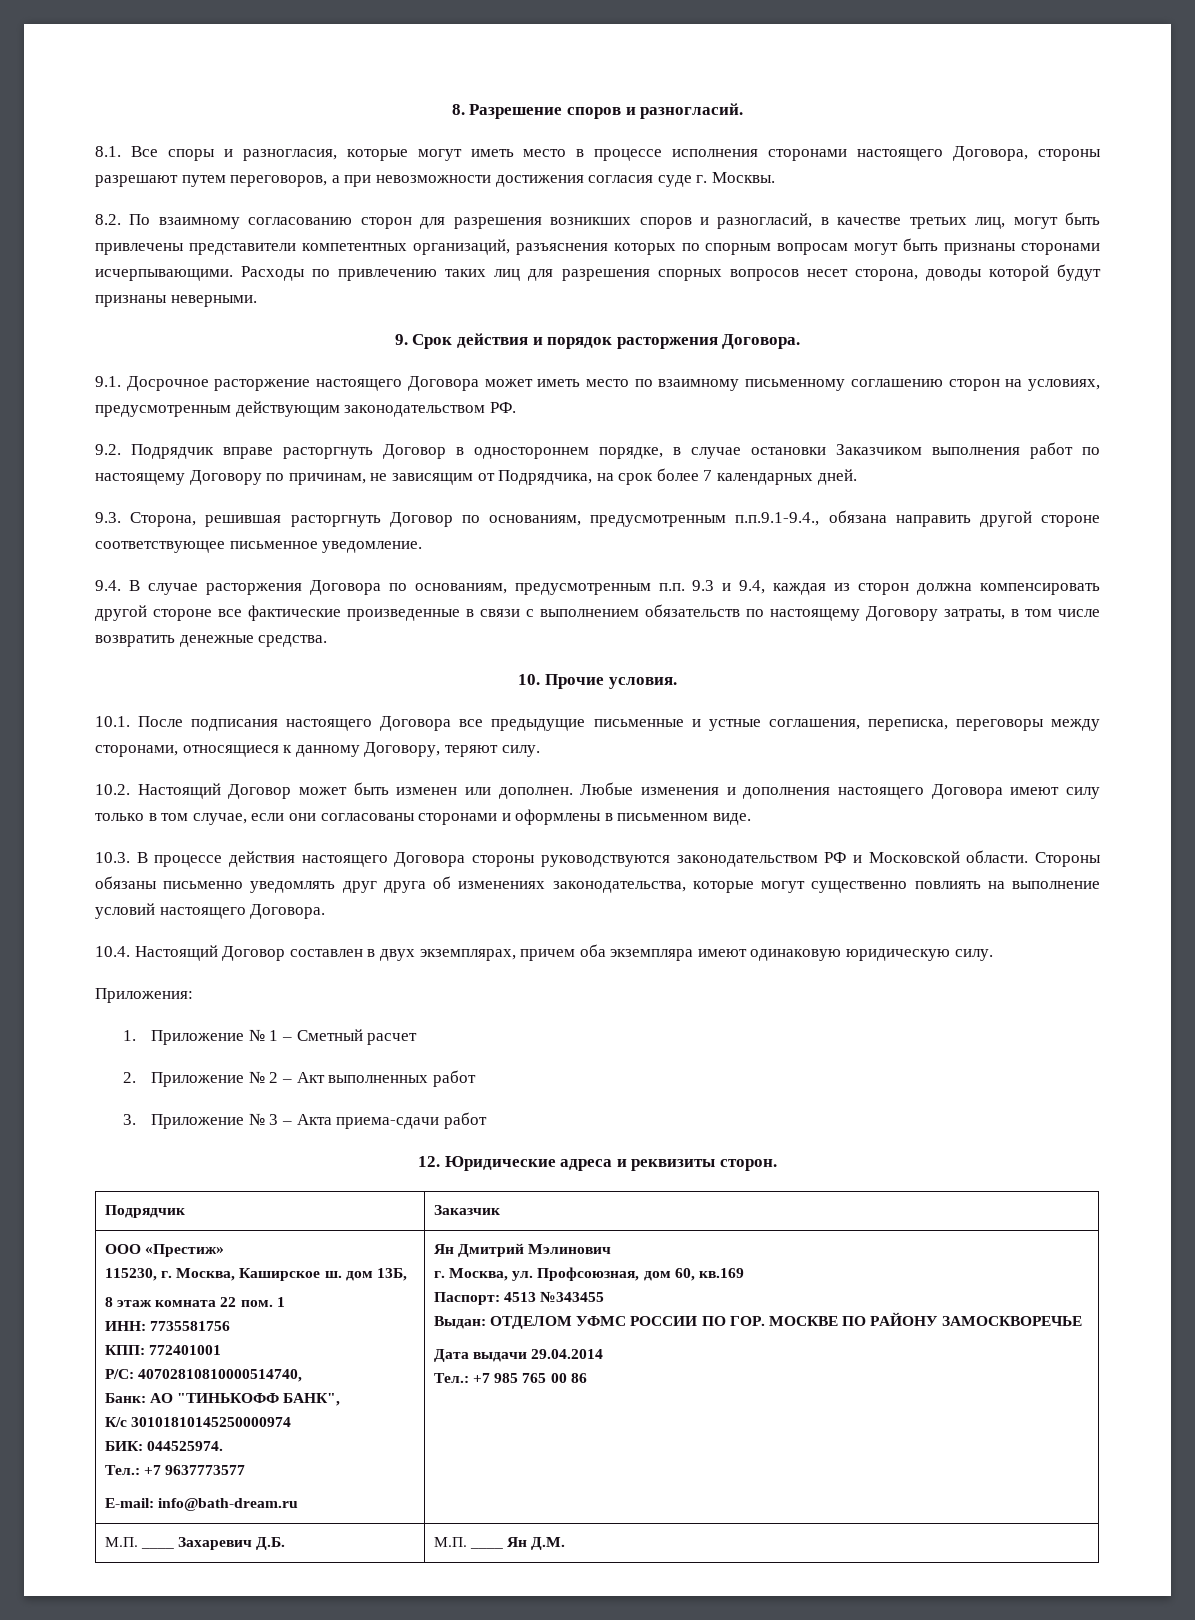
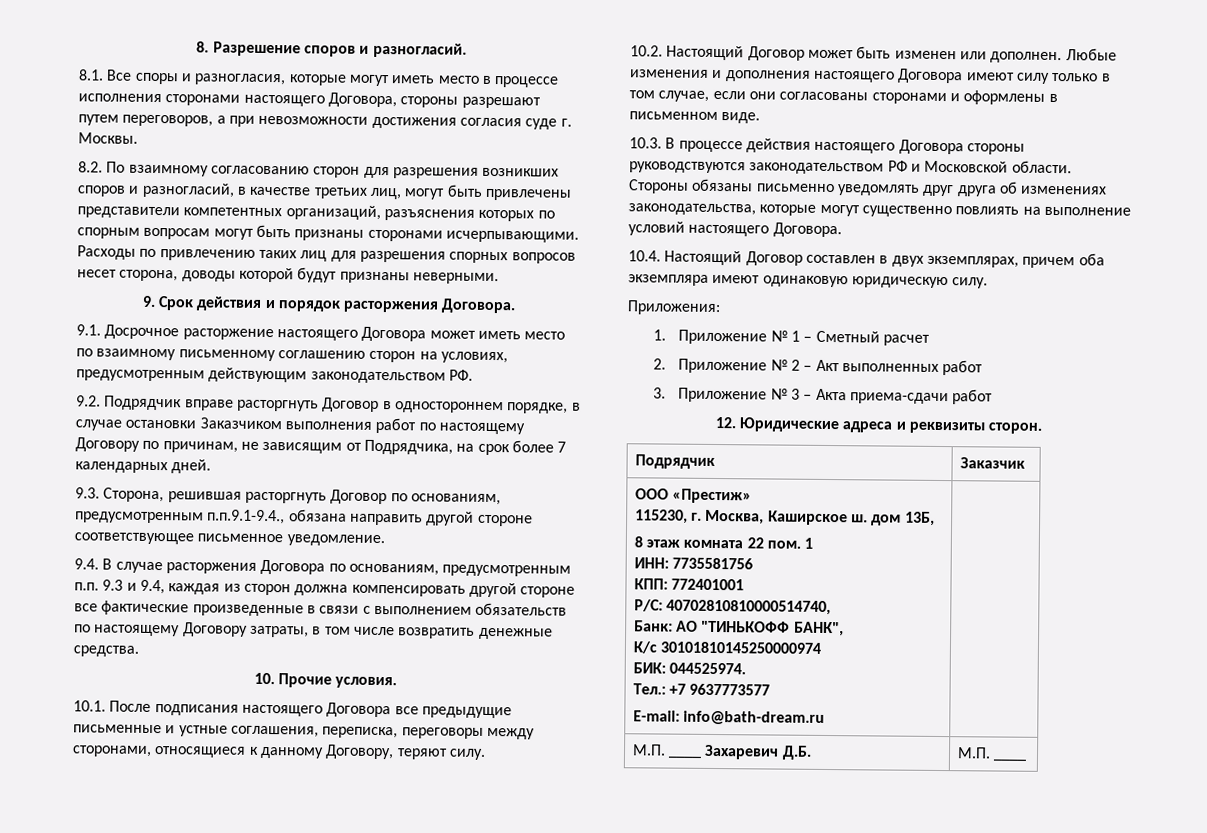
- Ян Дмитрий Мэлинович
- г. Москва, ул. Профсоюзная, дом 60, кв.169
- Паспорт: 4513 №343455
- Выдан: ОТДЕЛОМ УФМС РОССИИ ПО ГОР. МОСКВЕ ПО РАЙОНУ ЗАМОСКВОРЕЧЬЕ
- Дата выдачи 29.04.2014
- Тел.: +7 985 765 00 86
- М.П. ____ Захаревич Д.Б. | М.П. ____ Ян Д.М.
+ М.П. ____ Захаревич Д.Б. | М.П. ____

